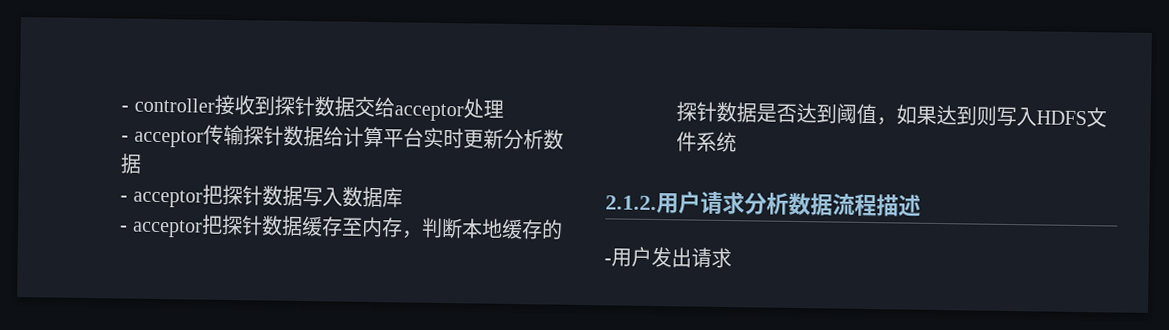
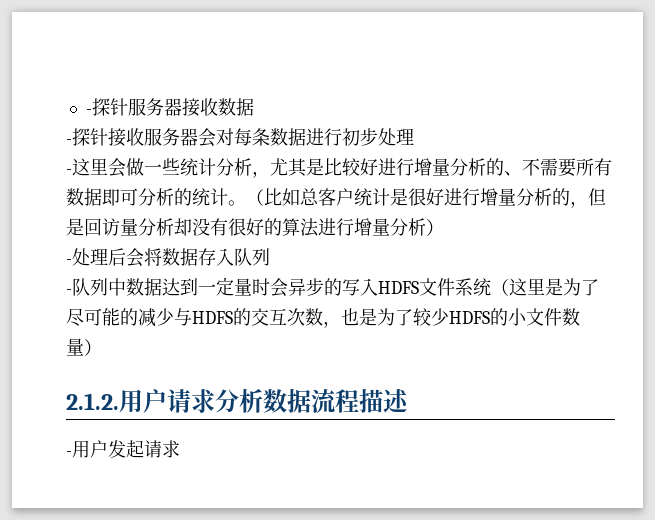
- - controller接收到探针数据交给acceptor处理
- - acceptor传输探针数据给计算平台实时更新分析数据
- - acceptor把探针数据写入数据库
- - acceptor把探针数据缓存至内存，判断本地缓存的探针数据是否达到阈值，如果达到则写入HDFS文件系统
+ -探针服务器接收数据
+ -探针接收服务器会对每条数据进行初步处理
+ -这里会做一些统计分析，尤其是比较好进行增量分析的、不需要所有数据即可分析的统计。（比如总客户统计是很好进行增量分析的，但是回访量分析却没有很好的算法进行增量分析）
+ -处理后会将数据存入队列
+ -队列中数据达到一定量时会异步的写入HDFS文件系统（这里是为了尽可能的减少与HDFS的交互次数，也是为了较少HDFS的小文件数量）
- -用户发出请求
+ -用户发起请求

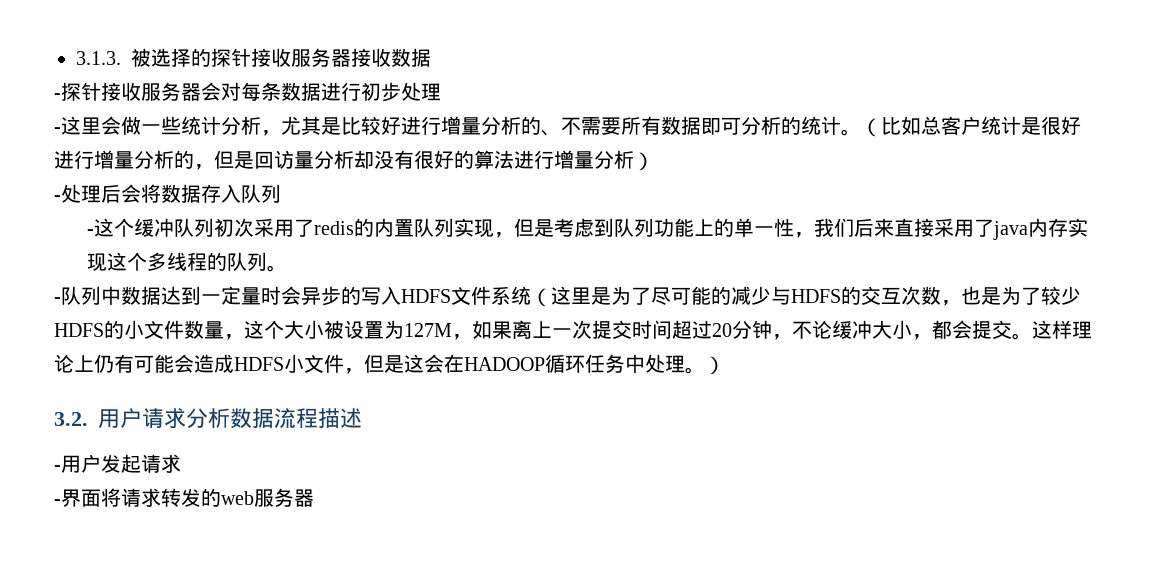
- -探针服务器接收数据
+ 3.1.3.被选择的探针接收服务器接收数据
+ -这个缓冲队列初次采用了redis的内置队列实现，但是考虑到队列功能上的单一性，我们后来直接采用了java内存实现这个多线程的队列。
- -队列中数据达到一定量时会异步的写入HDFS文件系统（这里是为了尽可能的减少与HDFS的交互次数，也是为了较少HDFS的小文件数量）
- 2.1.2.用户请求分析数据流程描述
+ -队列中数据达到一定量时会异步的写入HDFS文件系统（这里是为了尽可能的减少与HDFS的交互次数，也是为了较少HDFS的小文件数量，这个大小被设置为127M，如果离上一次提交时间超过20分钟，不论缓冲大小，都会提交。这样理论上仍有可能会造成HDFS小文件，但是这会在HADOOP循环任务中处理。）
+ 3.2.用户请求分析数据流程描述
+ -界面将请求转发的web服务器

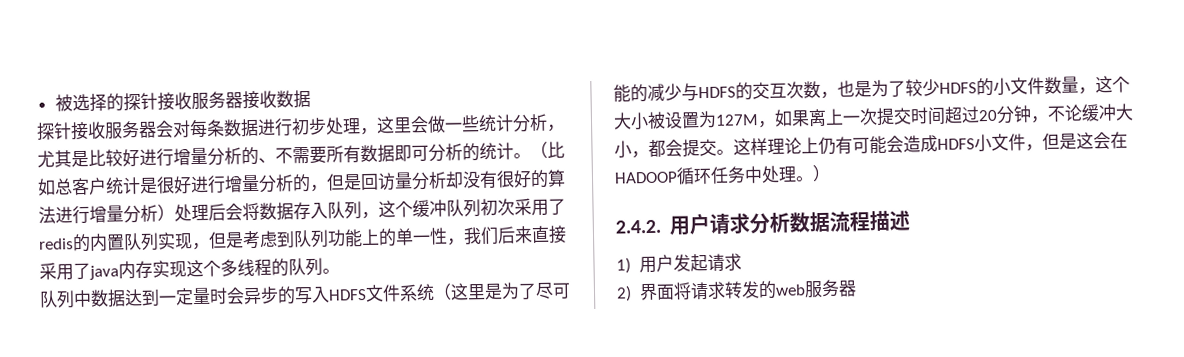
- 3.1.3.被选择的探针接收服务器接收数据
+ 被选择的探针接收服务器接收数据
- -探针接收服务器会对每条数据进行初步处理
- -这里会做一些统计分析，尤其是比较好进行增量分析的、不需要所有数据即可分析的统计。
+ 探针接收服务器会对每条数据进行初步处理，这里会做一些统计分析，尤其是比较好进行增量分析的、不需要所有数据即可分析的统计。
- （比如总客户统计是很好进行增量分析的，但是回访量分析却没有很好的算法进行增量分析）
- -处理后会将数据存入队列
- -这个缓冲队列初次采用了redis的内置队列实现，但是考虑到队列功能上的单一性，我们后来直接采用了java内存实现这个多线程的队列。
+ （比如总客户统计是很好进行增量分析的，但是回访量分析却没有很好的算法进行增量分析）处理后会将数据存入队列，这个缓冲队列初次采用了redis的内置队列实现，但是考虑到队列功能上的单一性，我们后来直接采用了java内存实现这个多线程的队列。
- -队列中数据达到一定量时会异步的写入HDFS文件系统（这里是为了尽可能的减少与HDFS的交互次数，也是为了较少HDFS的小文件数量，这个大小被设置为127M，如果离上一次提交时间超过20分钟，不论缓冲大小，都会提交。
+ 队列中数据达到一定量时会异步的写入HDFS文件系统（这里是为了尽可能的减少与HDFS的交互次数，也是为了较少HDFS的小文件数量，这个大小被设置为127M，如果离上一次提交时间超过20分钟，不论缓冲大小，都会提交。
- 3.2.用户请求分析数据流程描述
+ 2.4.2.用户请求分析数据流程描述
- -用户发起请求
+ 1)用户发起请求
- -界面将请求转发的web服务器
+ 2)界面将请求转发的web服务器

